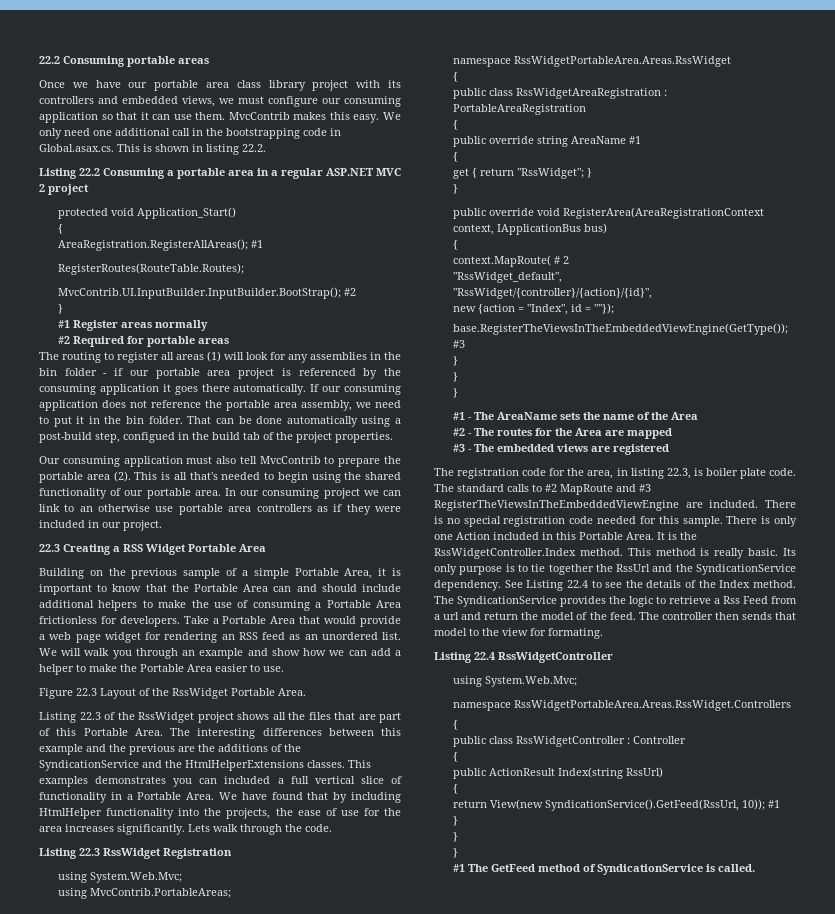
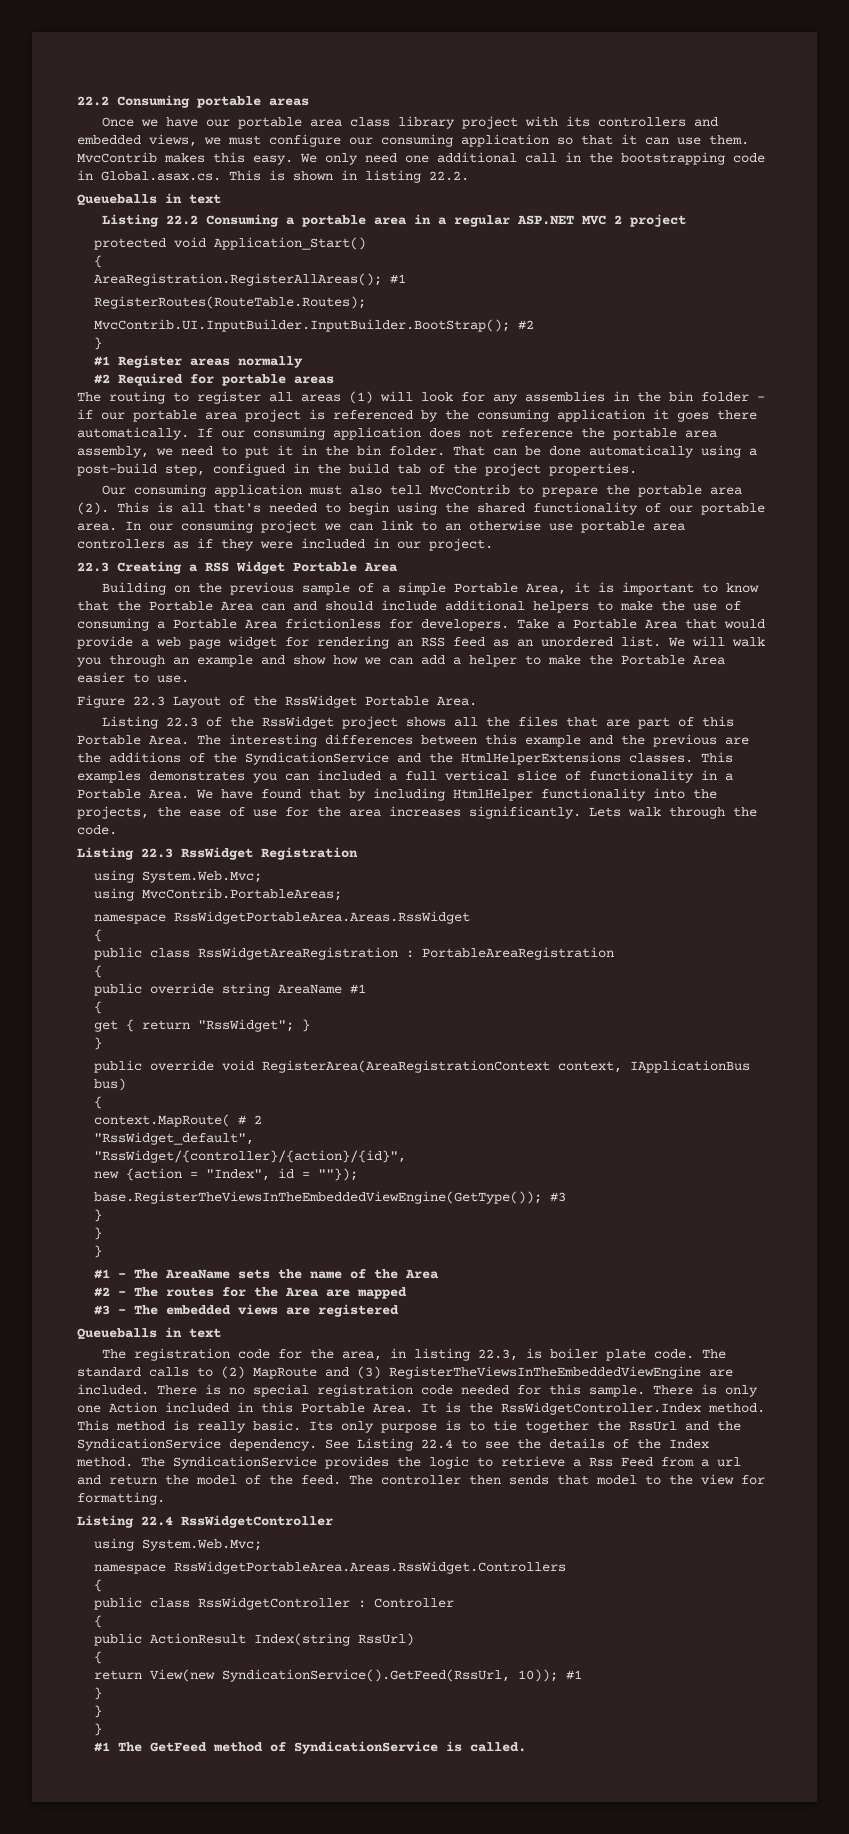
  We only need one additional call in the bootstrapping code in Global.asax.cs. This is shown in listing 22.2.
+ Queueballs in text
  #3 - The embedded views are registered
+ Queueballs in text
- The standard calls to #2 MapRoute and #3 RegisterTheViewsInTheEmbeddedViewEngine are included.
+ The standard calls to (2) MapRoute and (3) RegisterTheViewsInTheEmbeddedViewEngine are included.
- The controller then sends that model to the view for formating.
+ The controller then sends that model to the view for formatting.

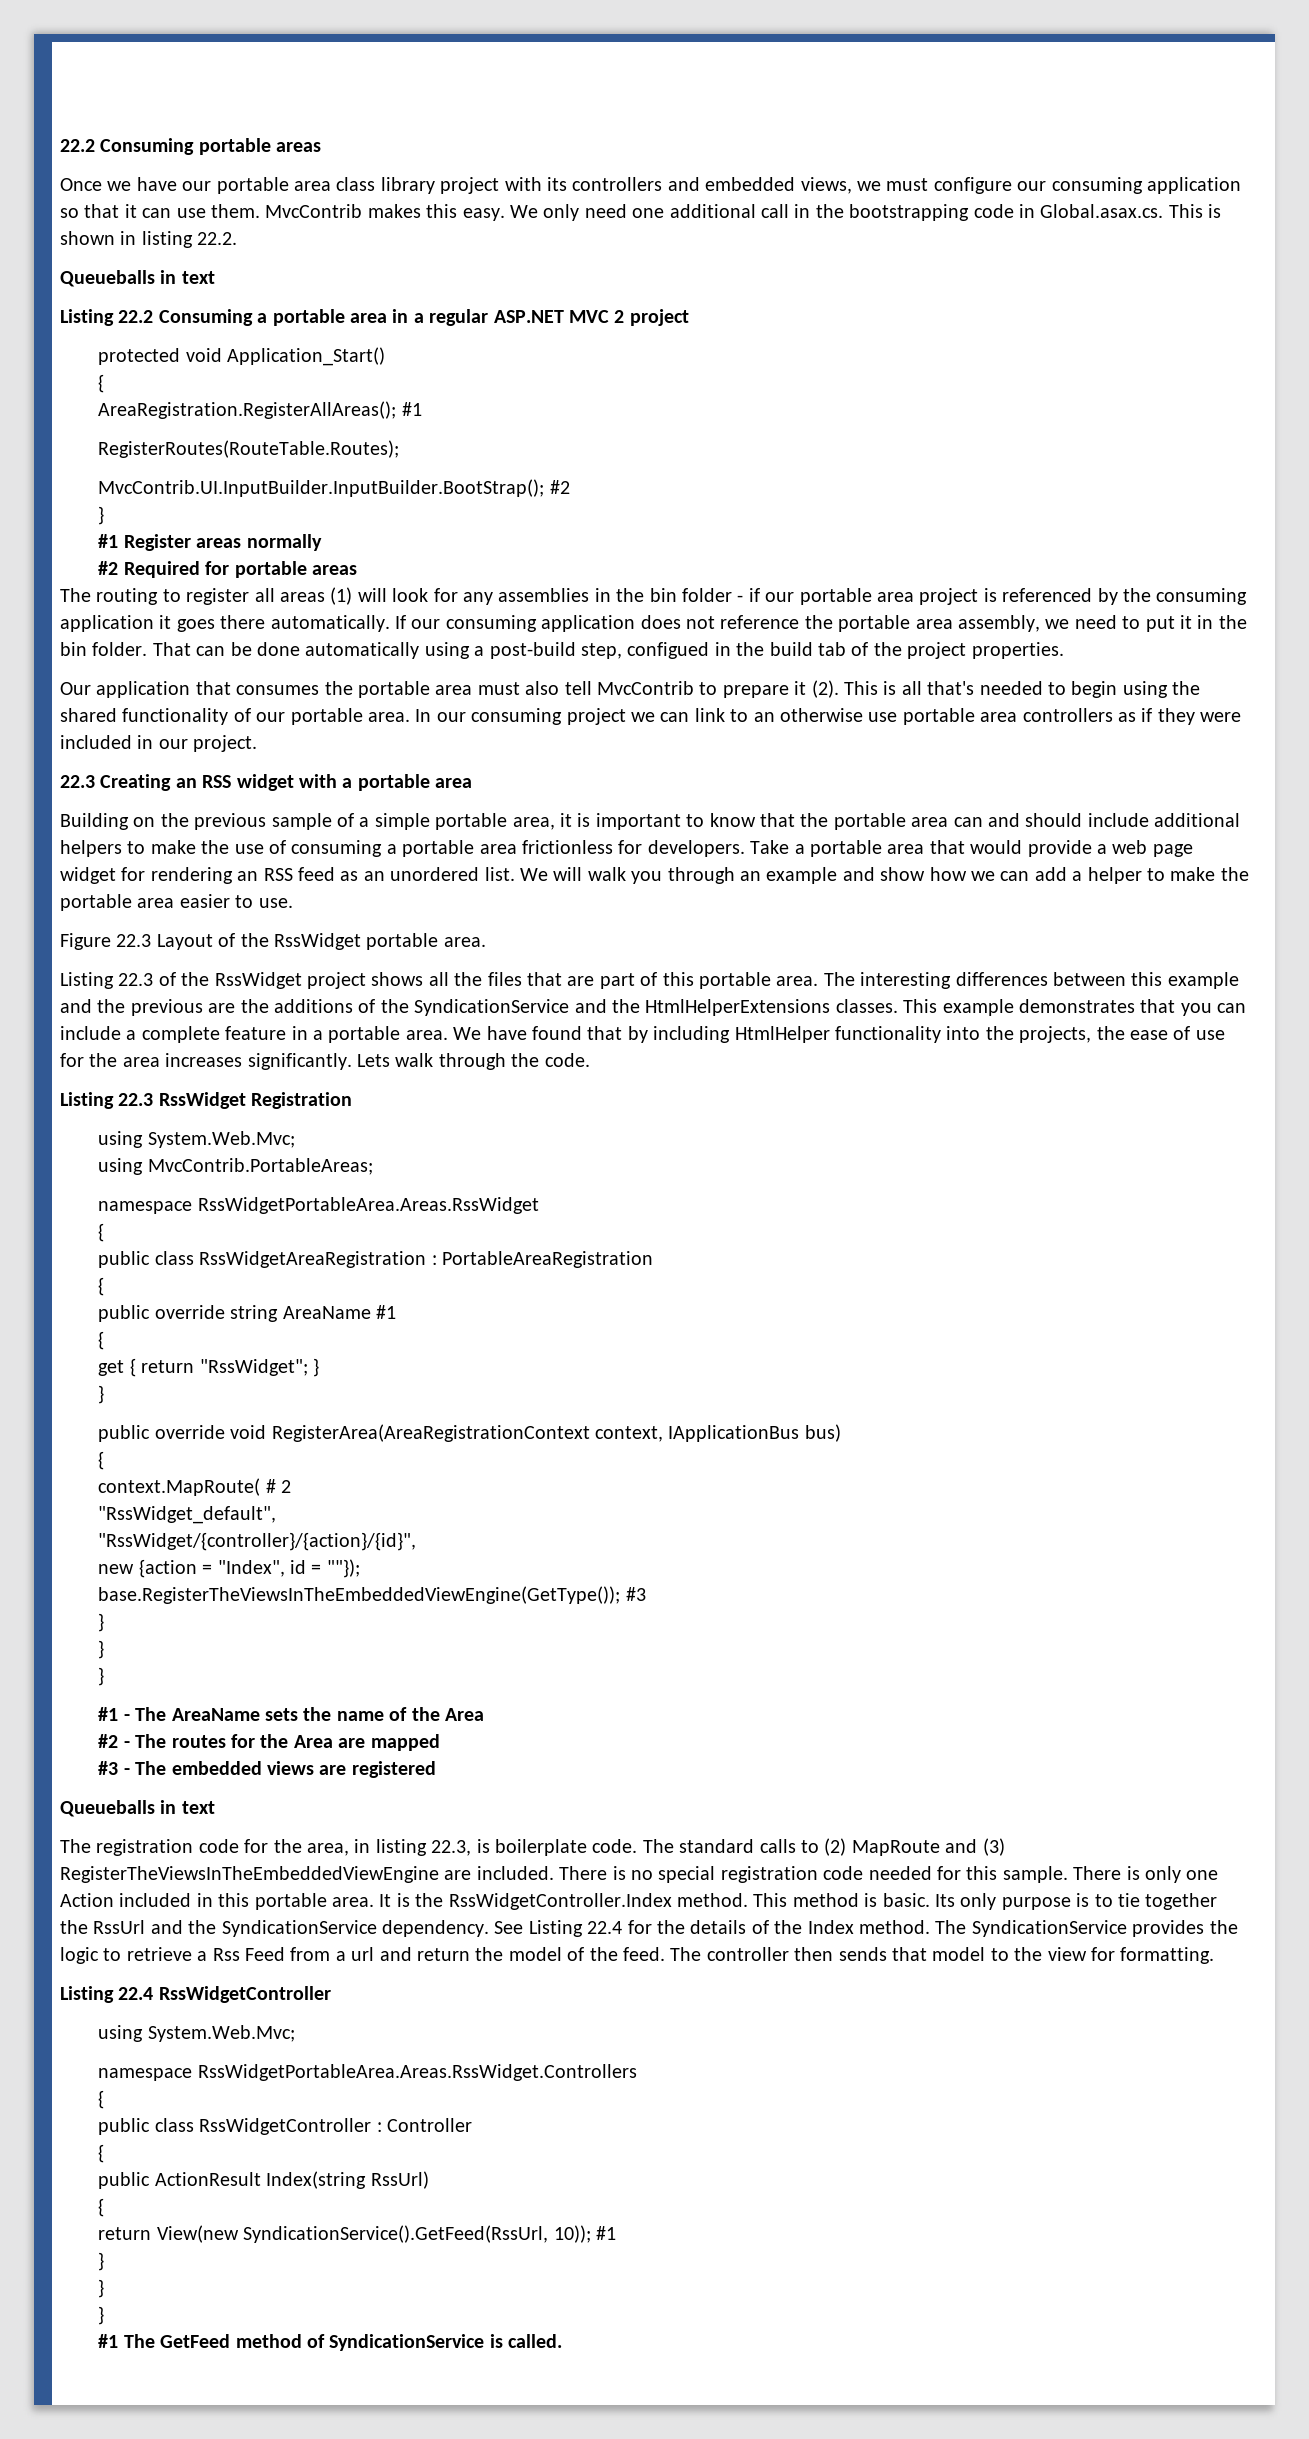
- Our consuming application must also tell MvcContrib to prepare the portable area (2).
+ Our application that consumes the portable area must also tell MvcContrib to prepare it (2).
- 22.3 Creating a RSS Widget Portable Area
+ 22.3 Creating an RSS widget with a portable area
- Building on the previous sample of a simple Portable Area, it is important to know that the Portable Area can and should include additional helpers to make the use of consuming a Portable Area frictionless for developers.
+ Building on the previous sample of a simple portable area, it is important to know that the portable area can and should include additional helpers to make the use of consuming a portable area frictionless for developers.
- Take a Portable Area that would provide a web page widget for rendering an RSS feed as an unordered list.
+ Take a portable area that would provide a web page widget for rendering an RSS feed as an unordered list.
- We will walk you through an example and show how we can add a helper to make the Portable Area easier to use.
+ We will walk you through an example and show how we can add a helper to make the portable area easier to use.
- Figure 22.3 Layout of the RssWidget Portable Area.
+ Figure 22.3 Layout of the RssWidget portable area.
- Listing 22.3 of the RssWidget project shows all the files that are part of this Portable Area.
+ Listing 22.3 of the RssWidget project shows all the files that are part of this portable area.
- This examples demonstrates you can included a full vertical slice of functionality in a Portable Area.
+ This example demonstrates that you can include a complete feature in a portable area.
- The registration code for the area, in listing 22.3, is boiler plate code.
+ The registration code for the area, in listing 22.3, is boilerplate code.
- There is only one Action included in this Portable Area.
+ There is only one Action included in this portable area.
- This method is really basic.
+ This method is basic.
- See Listing 22.4 to see the details of the Index method.
+ See Listing 22.4 for the details of the Index method.

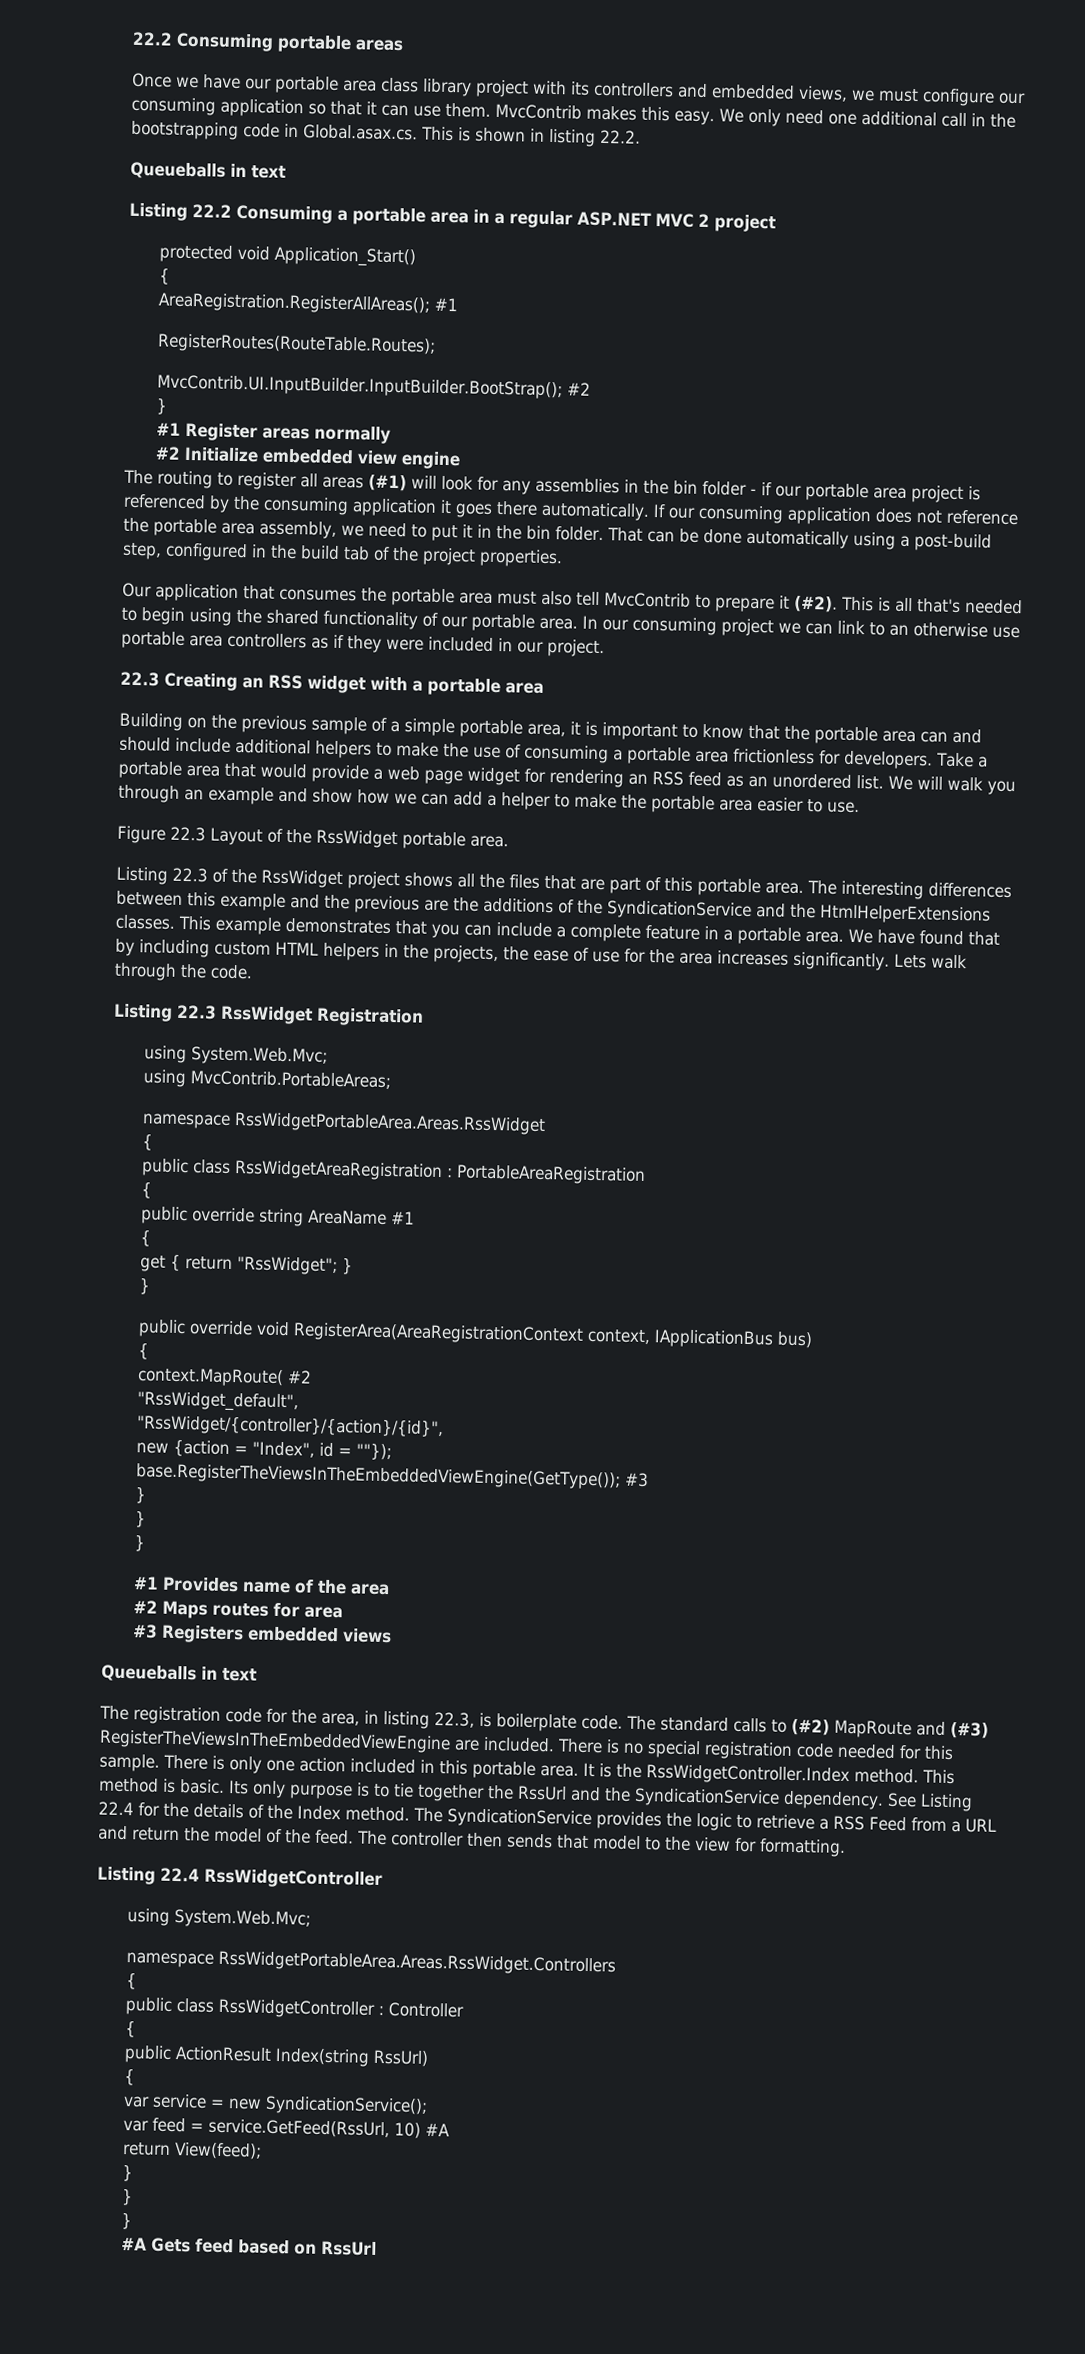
- #2 Required for portable areas
+ #2 Initialize embedded view engine
- The routing to register all areas (1) will look for any assemblies in the bin folder - if our portable area project is referenced by the consuming application it goes there automatically.
+ The routing to register all areas (#1) will look for any assemblies in the bin folder - if our portable area project is referenced by the consuming application it goes there automatically.
- That can be done automatically using a post-build step, configued in the build tab of the project properties.
+ That can be done automatically using a post-build step, configured in the build tab of the project properties.
- Our application that consumes the portable area must also tell MvcContrib to prepare it (2).
+ Our application that consumes the portable area must also tell MvcContrib to prepare it (#2).
- We have found that by including HtmlHelper functionality into the projects, the ease of use for the area increases significantly.
+ We have found that by including custom HTML helpers in the projects, the ease of use for the area increases significantly.
- context.MapRoute( # 2
+ context.MapRoute( #2
- #1 - The AreaName sets the name of the Area
- #2 - The routes for the Area are mapped
- #3 - The embedded views are registered
+ #1 Provides name of the area
+ #2 Maps routes for area
+ #3 Registers embedded views
- The standard calls to (2) MapRoute and (3) RegisterTheViewsInTheEmbeddedViewEngine are included.
+ The standard calls to (#2) MapRoute and (#3) RegisterTheViewsInTheEmbeddedViewEngine are included.
- There is only one Action included in this portable area.
+ There is only one action included in this portable area.
- The SyndicationService provides the logic to retrieve a Rss Feed from a url and return the model of the feed.
+ The SyndicationService provides the logic to retrieve a RSS Feed from a URL and return the model of the feed.
- return View(new SyndicationService().GetFeed(RssUrl, 10)); #1
+ var service = new SyndicationService();
+ var feed = service.GetFeed(RssUrl, 10) #A
+ return View(feed);
  }
  }
  }
- #1 The GetFeed method of SyndicationService is called.
+ #A Gets feed based on RssUrl

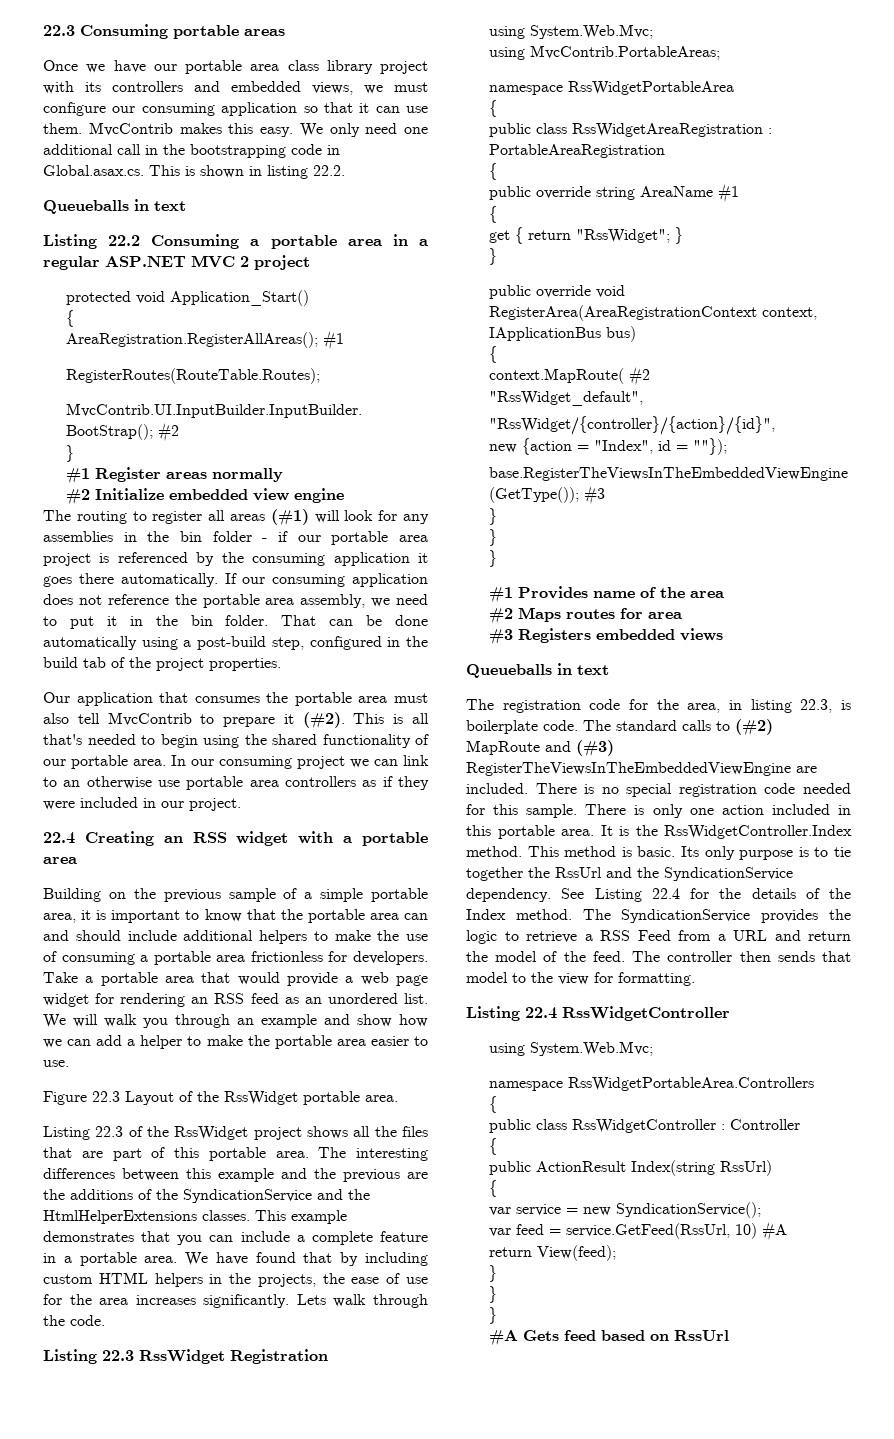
- 22.2 Consuming portable areas
+ 22.3 Consuming portable areas
- 22.3 Creating an RSS widget with a portable area
+ 22.4 Creating an RSS widget with a portable area
- namespace RssWidgetPortableArea.Areas.RssWidget
+ namespace RssWidgetPortableArea
- namespace RssWidgetPortableArea.Areas.RssWidget.Controllers
+ namespace RssWidgetPortableArea.Controllers

